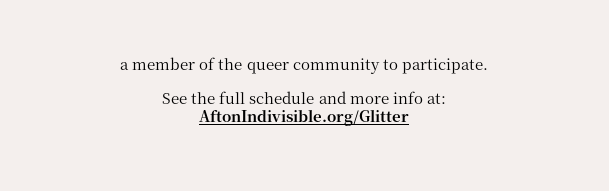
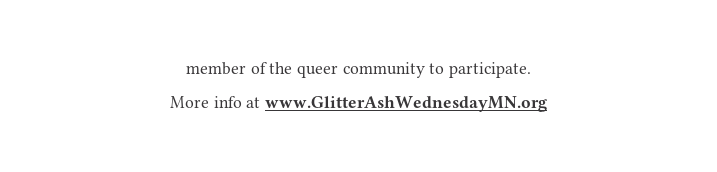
- a member of the queer community to participate.
+ member of the queer community to participate.
- See the full schedule and more info at: AftonIndivisible.org/Glitter
+ More info at www.GlitterAshWednesdayMN.org

